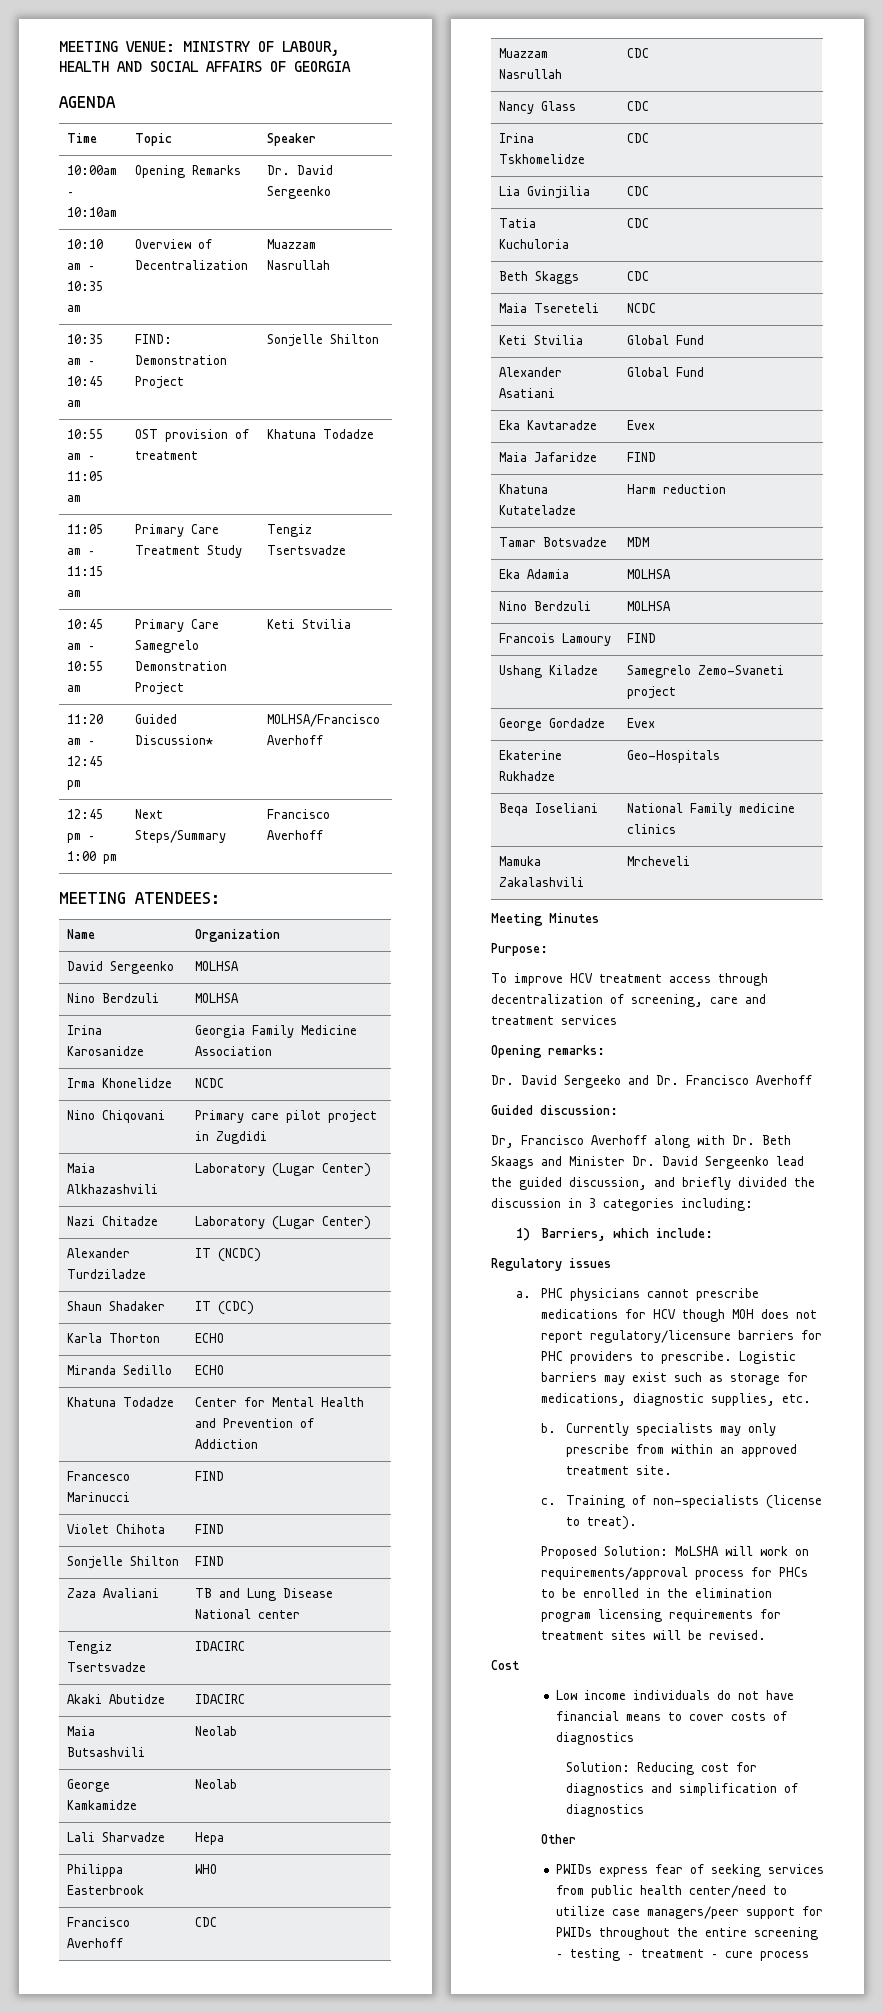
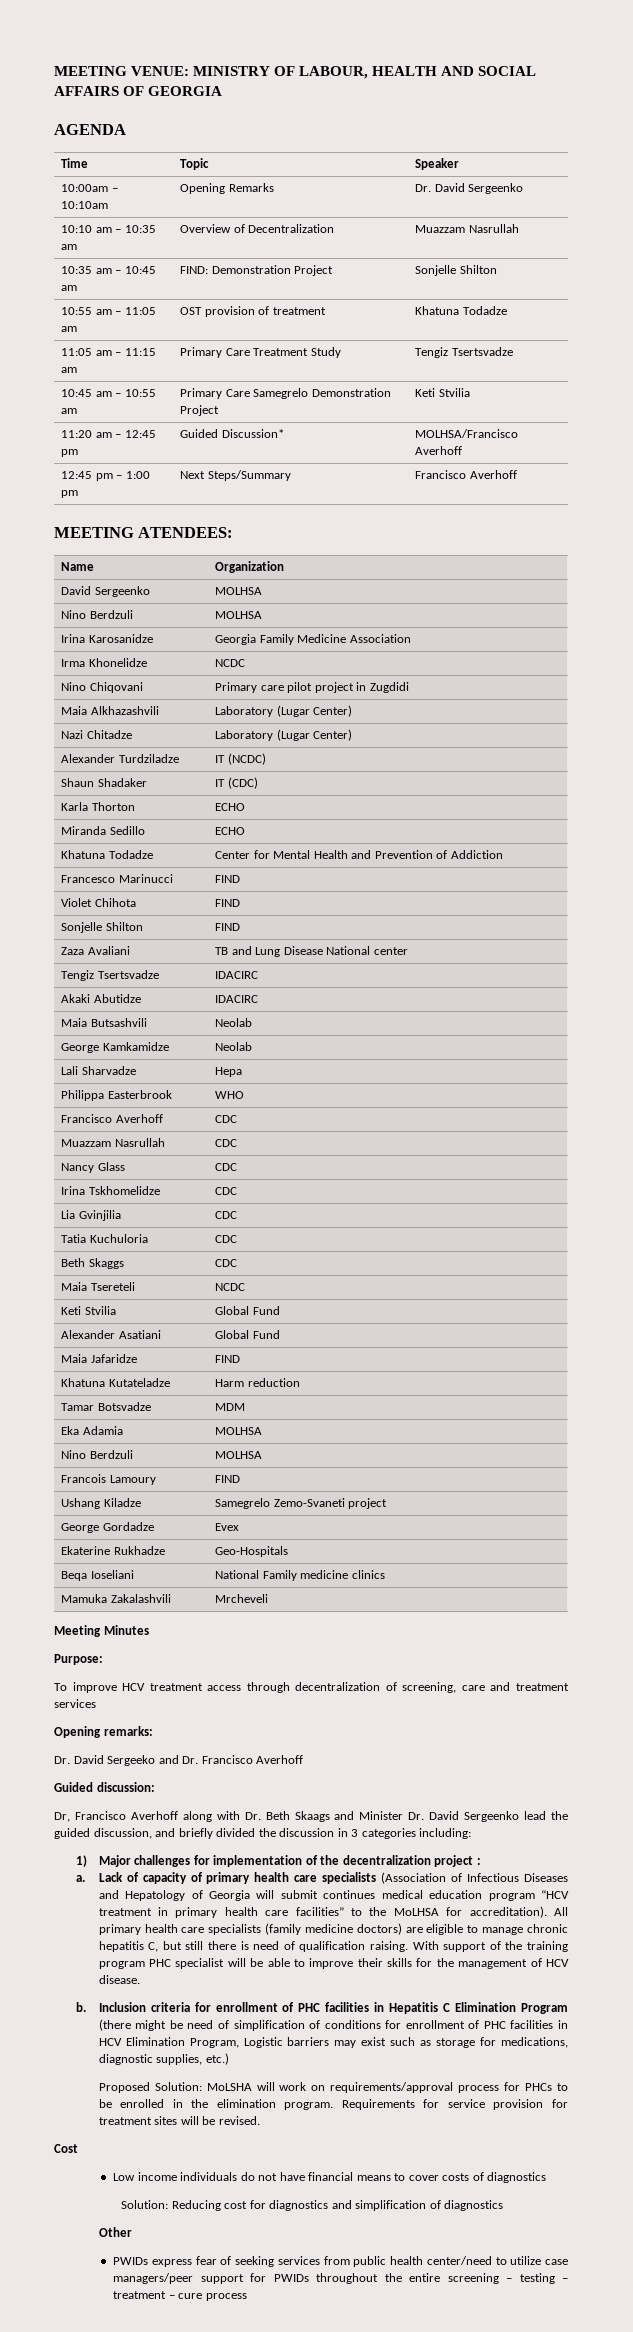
- Eka Kavtaradze | Evex
- 1) Barriers, which include:
- Regulatory issues
- a. PHC physicians cannot prescribe medications for HCV though MOH does not report regulatory/licensure barriers for PHC providers to prescribe. Logistic barriers may exist such as storage for medications, diagnostic supplies, etc.
- b. Currently specialists may only prescribe from within an approved treatment site.
- c. Training of non-specialists (license to treat).
+ 1) Major challenges for implementation of the decentralization project :
+ a. Lack of capacity of primary health care specialists (Association of Infectious Diseases and Hepatology of Georgia will submit continues medical education program “HCV treatment in primary health care facilities” to the MoLHSA for accreditation). All primary health care specialists (family medicine doctors) are eligible to manage chronic hepatitis C, but still there is need of qualification raising. With support of the training program PHC specialist will be able to improve their skills for the management of HCV disease.
+ b. Inclusion criteria for enrollment of PHC facilities in Hepatitis C Elimination Program (there might be need of simplification of conditions for enrollment of PHC facilities in HCV Elimination Program, Logistic barriers may exist such as storage for medications, diagnostic supplies, etc.)
- Proposed Solution: MoLSHA will work on requirements/approval process for PHCs to be enrolled in the elimination program licensing requirements for treatment sites will be revised.
+ Proposed Solution: MoLSHA will work on requirements/approval process for PHCs to be enrolled in the elimination program. Requirements for service provision for treatment sites will be revised.

